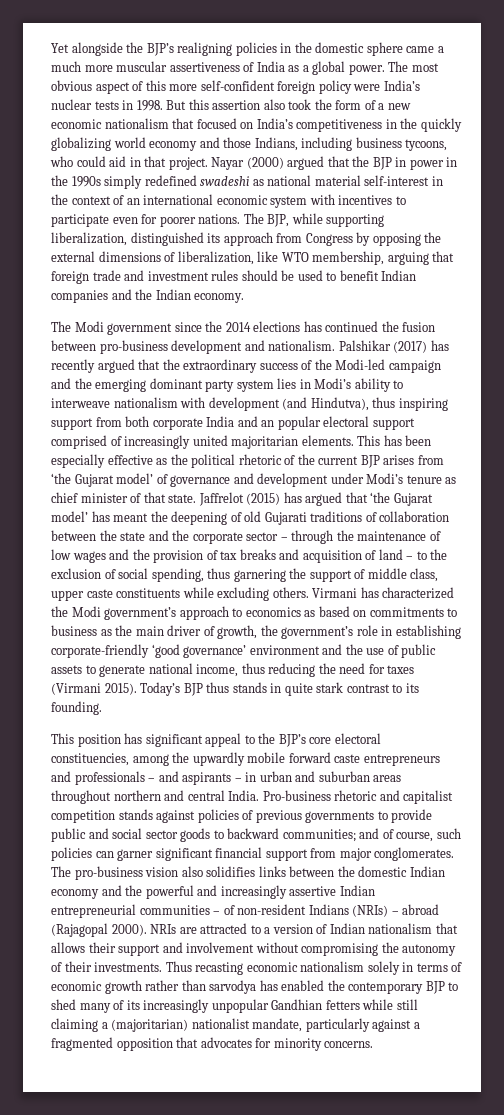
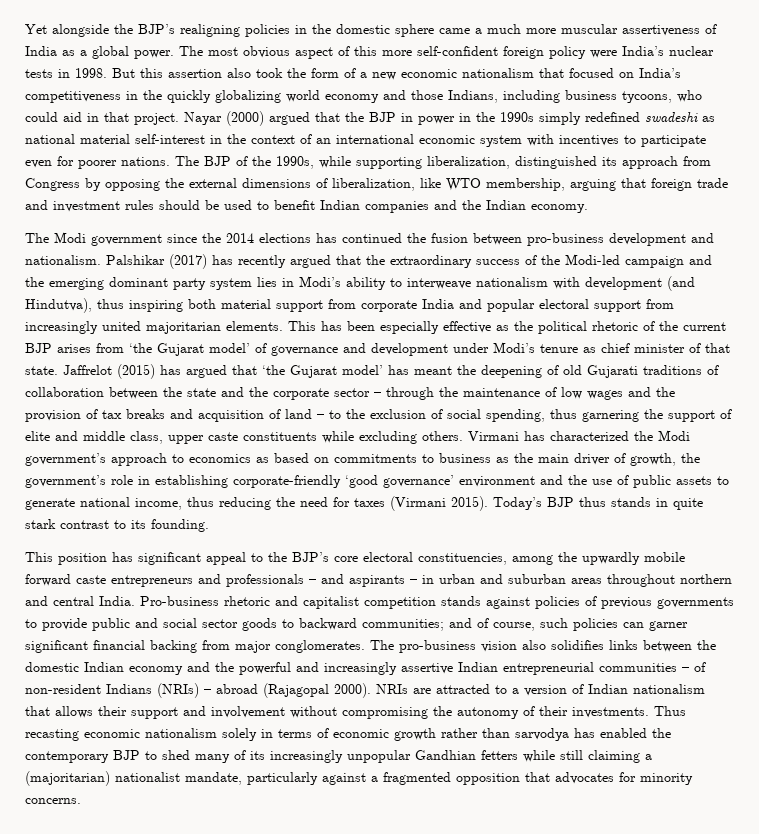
- The BJP, while supporting liberalization, distinguished its approach from Congress by opposing the external dimensions of liberalization, like WTO membership, arguing that foreign trade and investment rules should be used to benefit Indian companies and the Indian economy.
+ The BJP of the 1990s, while supporting liberalization, distinguished its approach from Congress by opposing the external dimensions of liberalization, like WTO membership, arguing that foreign trade and investment rules should be used to benefit Indian companies and the Indian economy.
- Palshikar (2017) has recently argued that the extraordinary success of the Modi-led campaign and the emerging dominant party system lies in Modi’s ability to interweave nationalism with development (and Hindutva), thus inspiring support from both corporate India and an popular electoral support comprised of increasingly united majoritarian elements.
+ Palshikar (2017) has recently argued that the extraordinary success of the Modi-led campaign and the emerging dominant party system lies in Modi’s ability to interweave nationalism with development (and Hindutva), thus inspiring both material support from corporate India and popular electoral support from increasingly united majoritarian elements.
- Jaffrelot (2015) has argued that ‘the Gujarat model’ has meant the deepening of old Gujarati traditions of collaboration between the state and the corporate sector – through the maintenance of low wages and the provision of tax breaks and acquisition of land – to the exclusion of social spending, thus garnering the support of middle class, upper caste constituents while excluding others.
+ Jaffrelot (2015) has argued that ‘the Gujarat model’ has meant the deepening of old Gujarati traditions of collaboration between the state and the corporate sector – through the maintenance of low wages and the provision of tax breaks and acquisition of land – to the exclusion of social spending, thus garnering the support of elite and middle class, upper caste constituents while excluding others.
- Pro-business rhetoric and capitalist competition stands against policies of previous governments to provide public and social sector goods to backward communities; and of course, such policies can garner significant financial support from major conglomerates.
+ Pro-business rhetoric and capitalist competition stands against policies of previous governments to provide public and social sector goods to backward communities; and of course, such policies can garner significant financial backing from major conglomerates.

